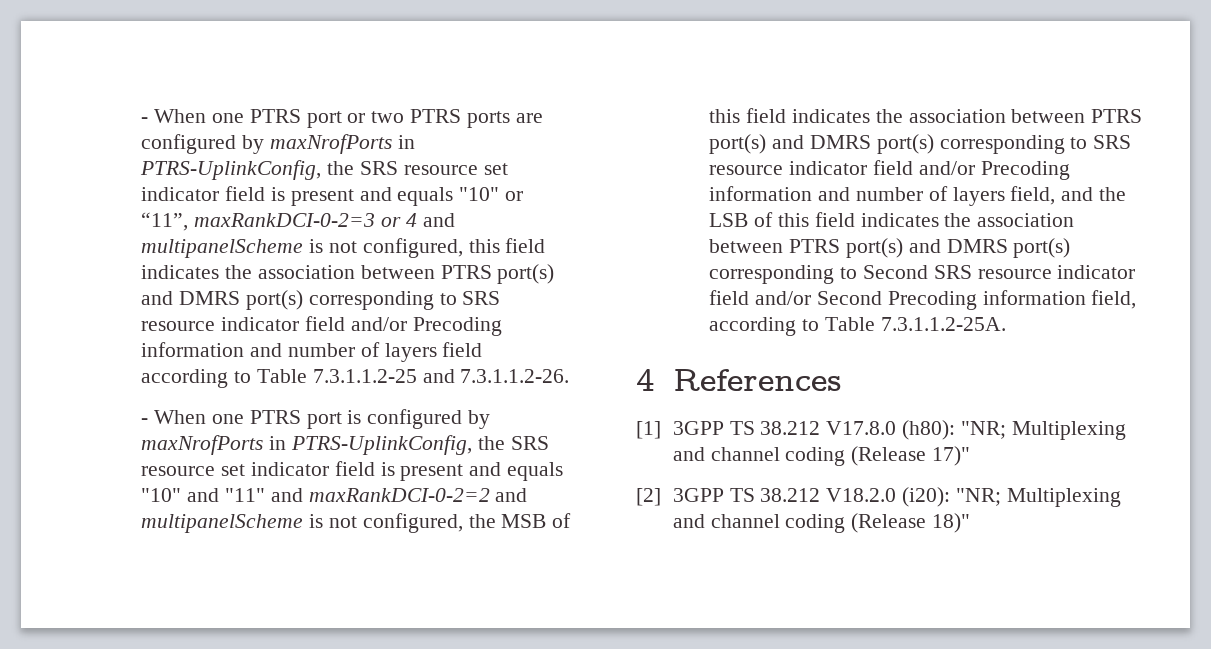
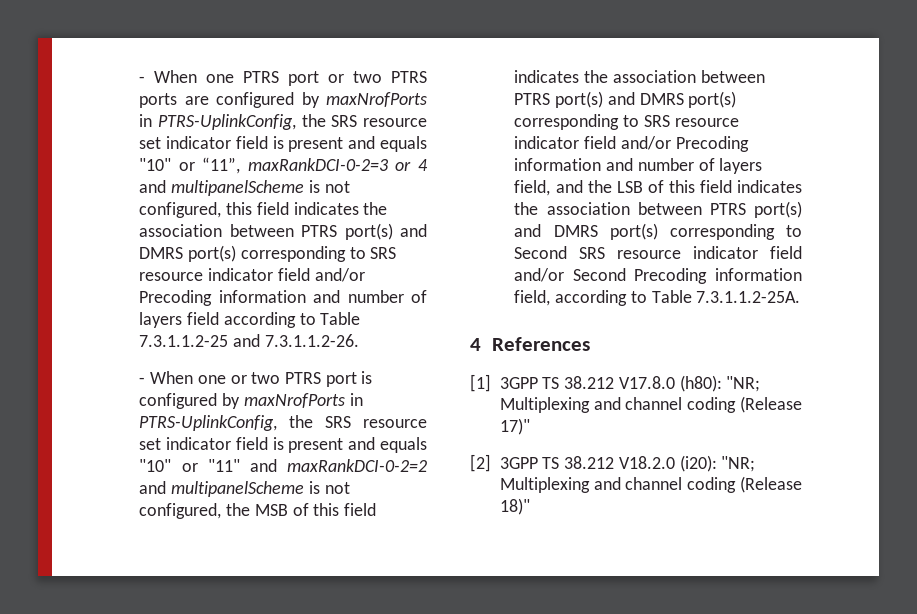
- - When one PTRS port is configured by maxNrofPorts in PTRS-UplinkConfig, the SRS resource set indicator field is present and equals "10" and "11" and maxRankDCI-0-2=2 and multipanelScheme is not configured, the MSB of this field indicates the association between PTRS port(s) and DMRS port(s) corresponding to SRS resource indicator field and/or Precoding information and number of layers field, and the LSB of this field indicates the association between PTRS port(s) and DMRS port(s) corresponding to Second SRS resource indicator field and/or Second Precoding information field, according to Table 7.3.1.1.2-25A.
+ - When one or two PTRS port is configured by maxNrofPorts in PTRS-UplinkConfig, the SRS resource set indicator field is present and equals "10" or "11" and maxRankDCI-0-2=2 and multipanelScheme is not configured, the MSB of this field indicates the association between PTRS port(s) and DMRS port(s) corresponding to SRS resource indicator field and/or Precoding information and number of layers field, and the LSB of this field indicates the association between PTRS port(s) and DMRS port(s) corresponding to Second SRS resource indicator field and/or Second Precoding information field, according to Table 7.3.1.1.2-25A.

